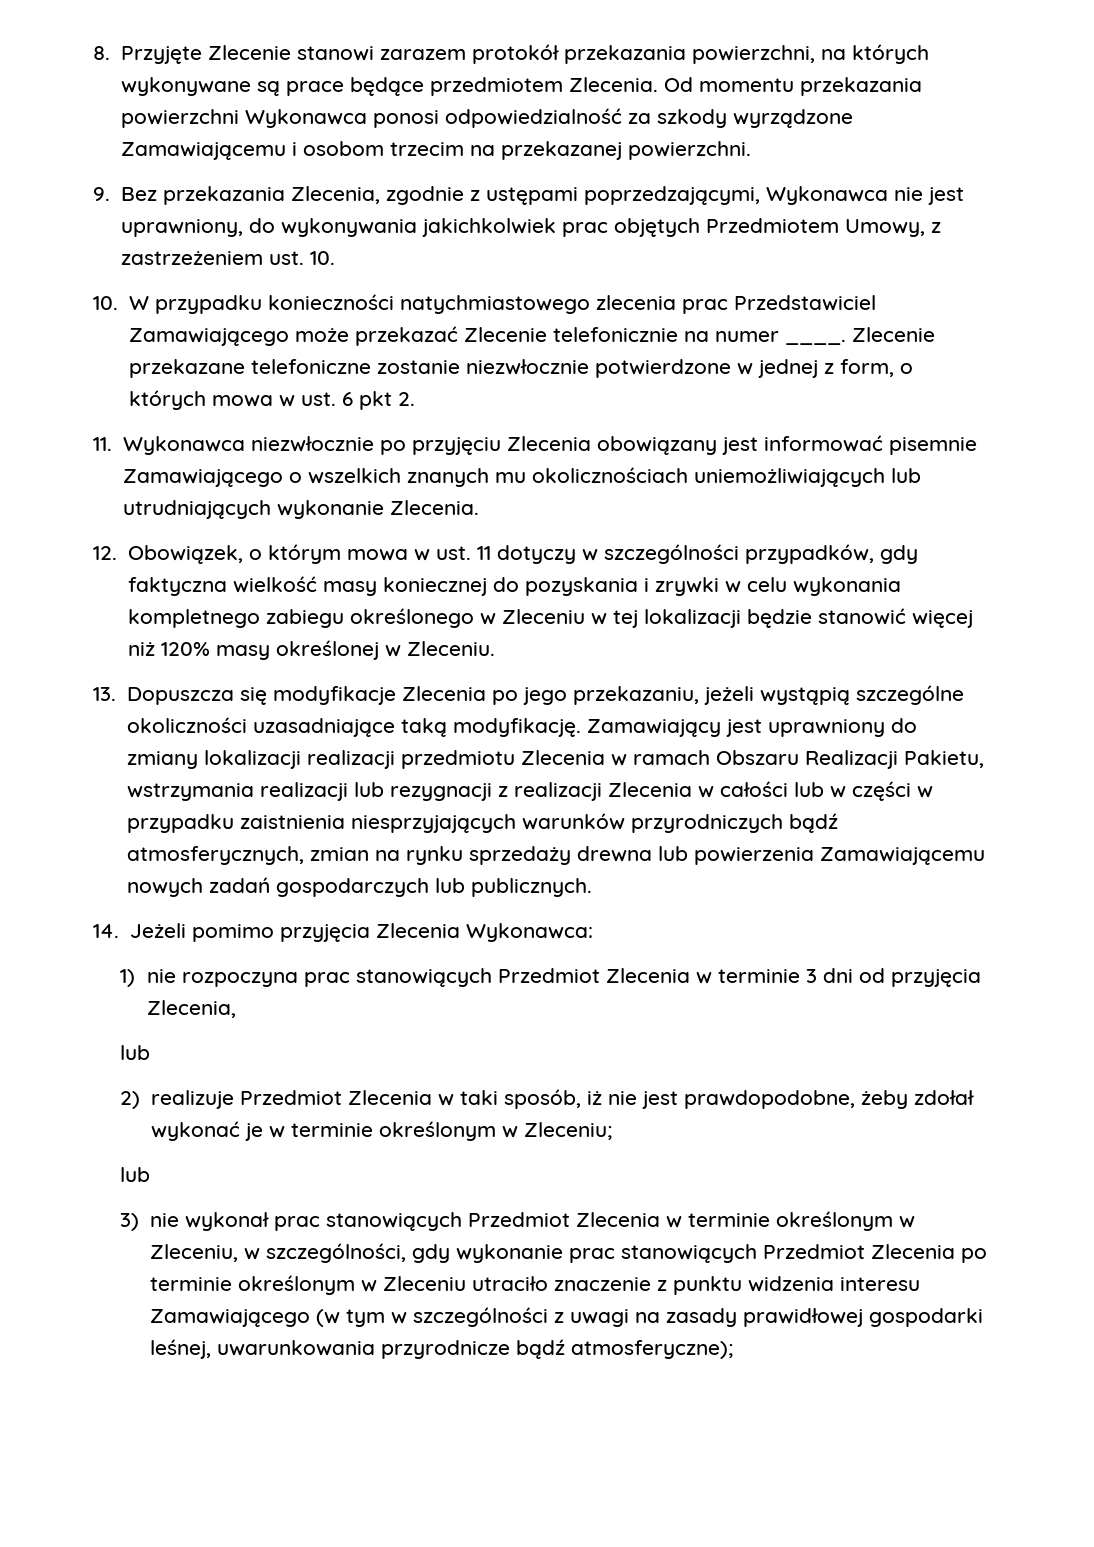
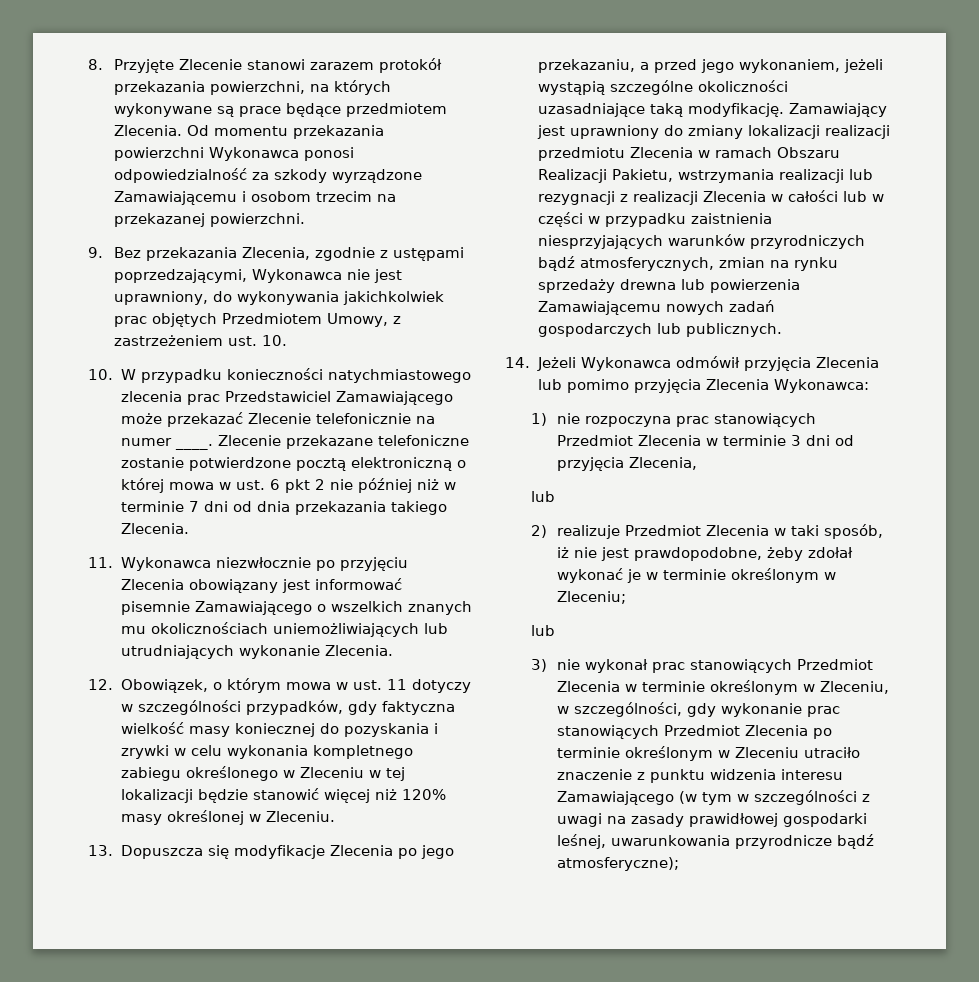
- Zlecenie przekazane telefoniczne zostanie niezwłocznie potwierdzone w jednej z form, o których mowa w ust. 6 pkt 2.
+ Zlecenie przekazane telefoniczne zostanie potwierdzone pocztą elektroniczną o której mowa w ust. 6 pkt 2 nie później niż w terminie 7 dni od dnia przekazania takiego Zlecenia.
- 13. Dopuszcza się modyfikacje Zlecenia po jego przekazaniu, jeżeli wystąpią szczególne okoliczności uzasadniające taką modyfikację.
+ 13. Dopuszcza się modyfikacje Zlecenia po jego przekazaniu, a przed jego wykonaniem, jeżeli wystąpią szczególne okoliczności uzasadniające taką modyfikację.
- 14. Jeżeli pomimo przyjęcia Zlecenia Wykonawca:
+ 14. Jeżeli Wykonawca odmówił przyjęcia Zlecenia lub pomimo przyjęcia Zlecenia Wykonawca:

